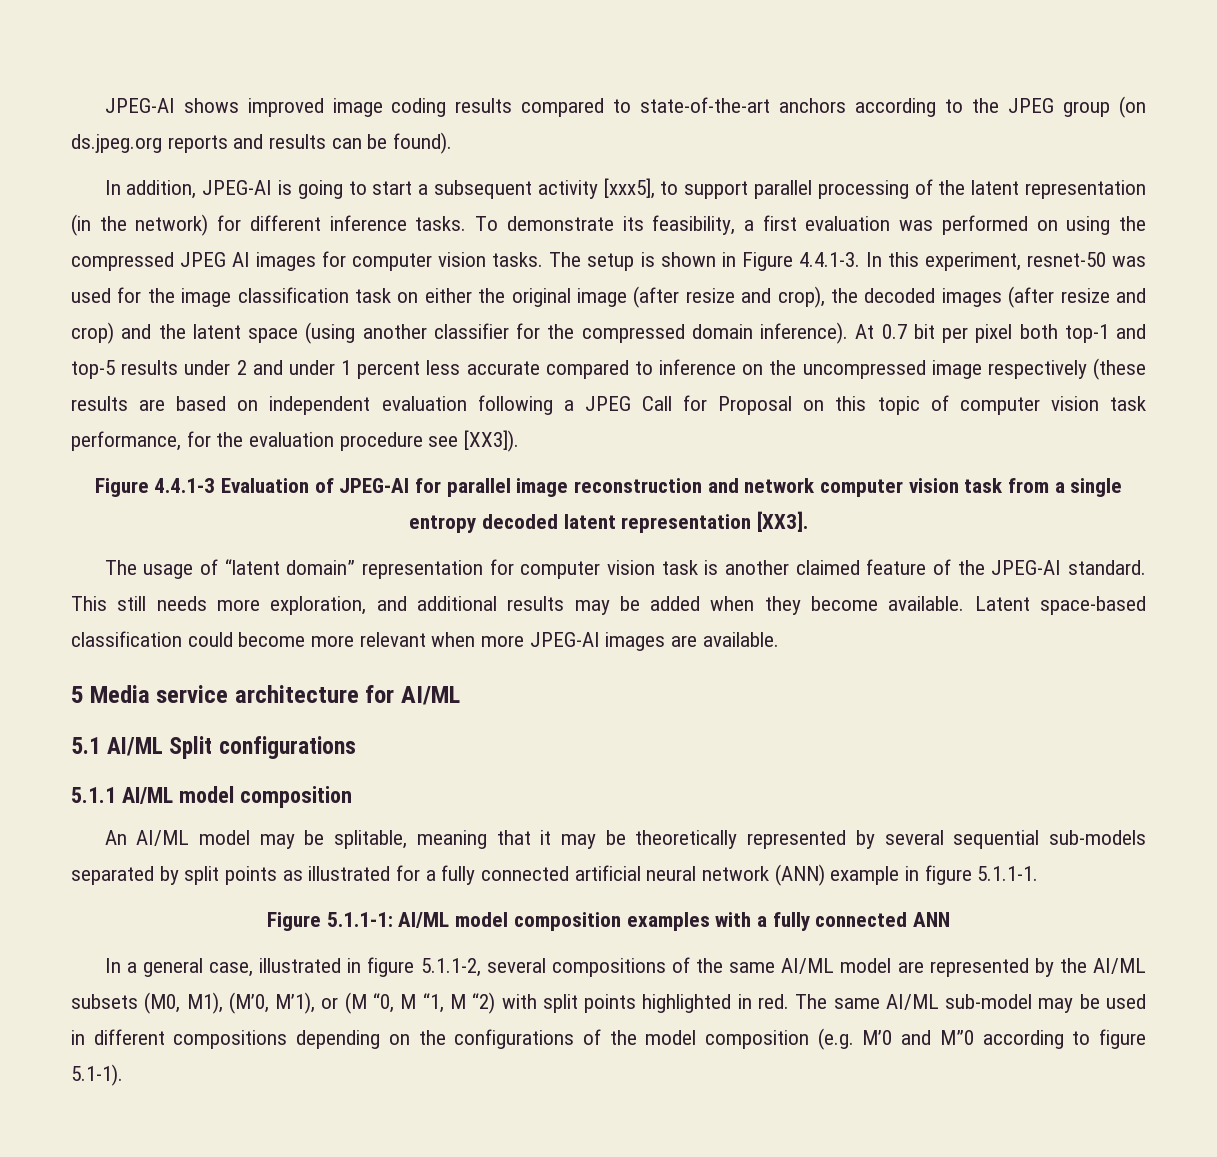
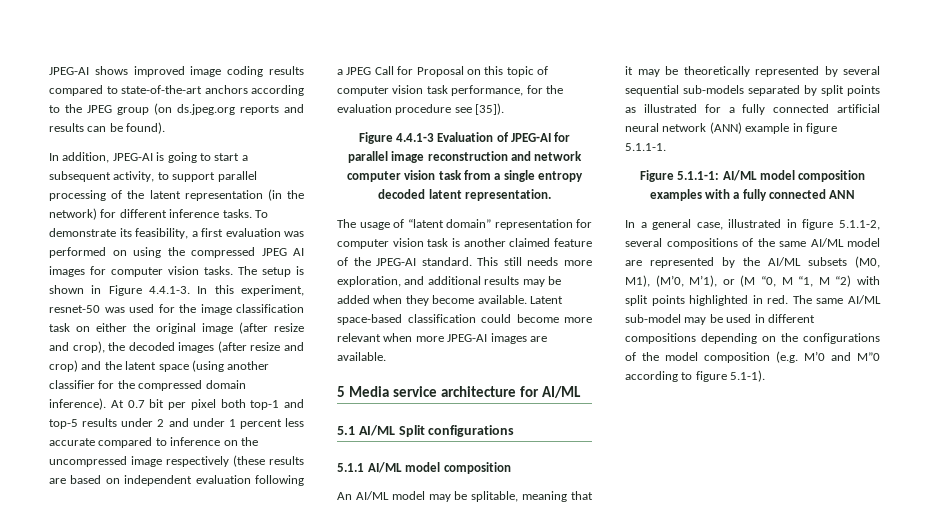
- In addition, JPEG-AI is going to start a subsequent activity [xxx5], to support parallel processing of the latent representation (in the network) for different inference tasks.
+ In addition, JPEG-AI is going to start a subsequent activity, to support parallel processing of the latent representation (in the network) for different inference tasks.
- At 0.7 bit per pixel both top-1 and top-5 results under 2 and under 1 percent less accurate compared to inference on the uncompressed image respectively (these results are based on independent evaluation following a JPEG Call for Proposal on this topic of computer vision task performance, for the evaluation procedure see [XX3]).
+ At 0.7 bit per pixel both top-1 and top-5 results under 2 and under 1 percent less accurate compared to inference on the uncompressed image respectively (these results are based on independent evaluation following a JPEG Call for Proposal on this topic of computer vision task performance, for the evaluation procedure see [35]).
- Figure 4.4.1-3 Evaluation of JPEG-AI for parallel image reconstruction and network computer vision task from a single entropy decoded latent representation [XX3].
+ Figure 4.4.1-3 Evaluation of JPEG-AI for parallel image reconstruction and network computer vision task from a single entropy decoded latent representation.

